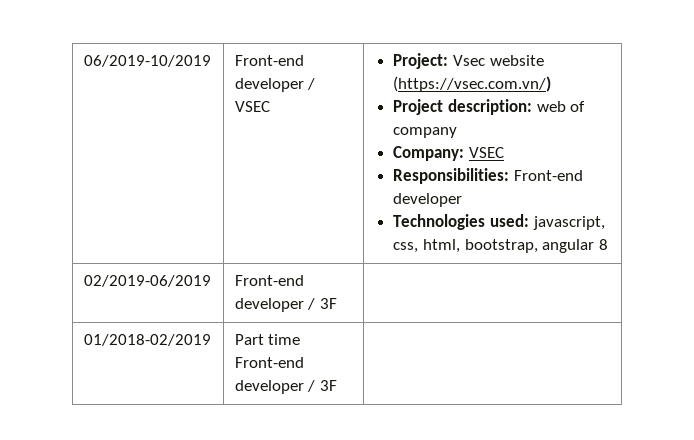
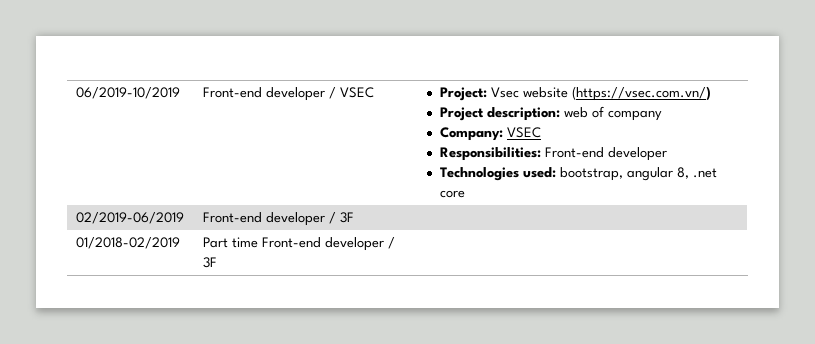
  06/2019-10/2019 | Front-end developer / VSEC | Project: Vsec website (https://vsec.com.vn/)
  Project description: web of company
  Company: VSEC
  Responsibilities: Front-end developer
- Technologies used: javascript, css, html, bootstrap, angular 8
+ Technologies used: bootstrap, angular 8, .net core

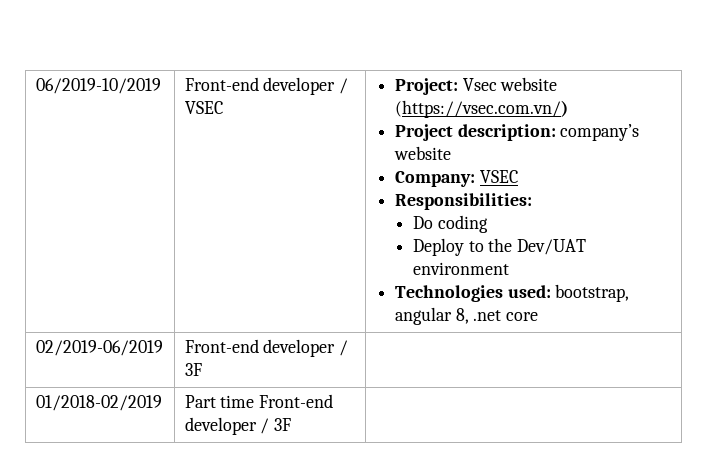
  06/2019-10/2019 | Front-end developer / VSEC | Project: Vsec website (https://vsec.com.vn/)
- Project description: web of company
+ Project description: company’s website
  Company: VSEC
- Responsibilities: Front-end developer
+ Responsibilities:
+ Do coding
+ Deploy to the Dev/UAT environment

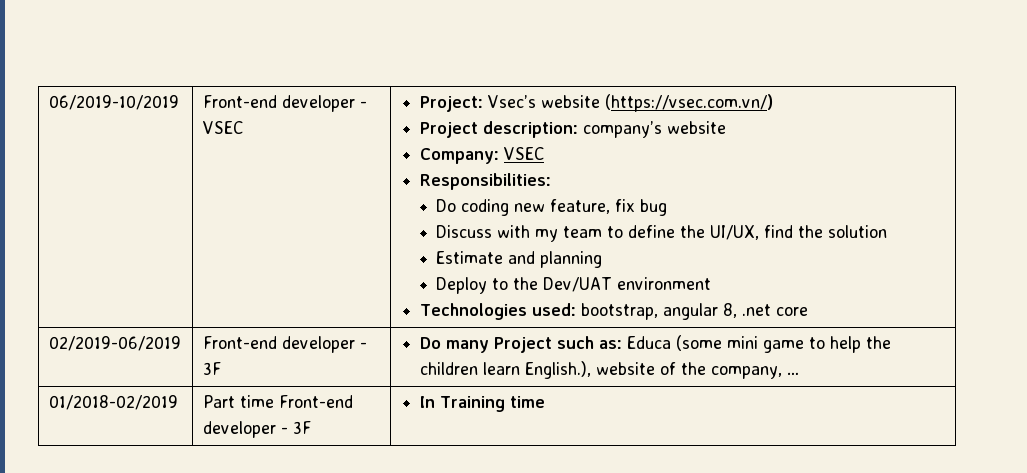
- Front-end developer / VSEC
+ Front-end developer - VSEC
- Project: Vsec website (https://vsec.com.vn/)
+ Project: Vsec’s website (https://vsec.com.vn/)
- Do coding
+ Do coding new feature, fix bug
+ Discuss with my team to define the UI/UX, find the solution
+ Estimate and planning
- 02/2019-06/2019 | Front-end developer / 3F |
+ 02/2019-06/2019 | Front-end developer - 3F | Do many Project such as: Educa (some mini game to help the children learn English.), website of the company, …
- 01/2018-02/2019 | Part time Front-end developer / 3F |
+ 01/2018-02/2019 | Part time Front-end developer - 3F | In Training time

